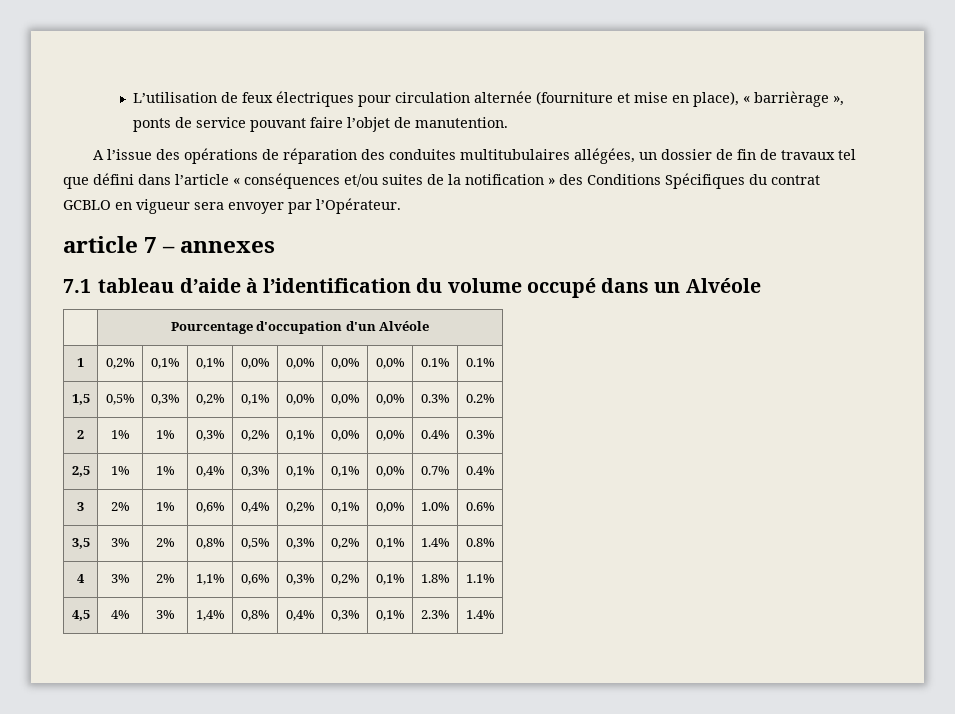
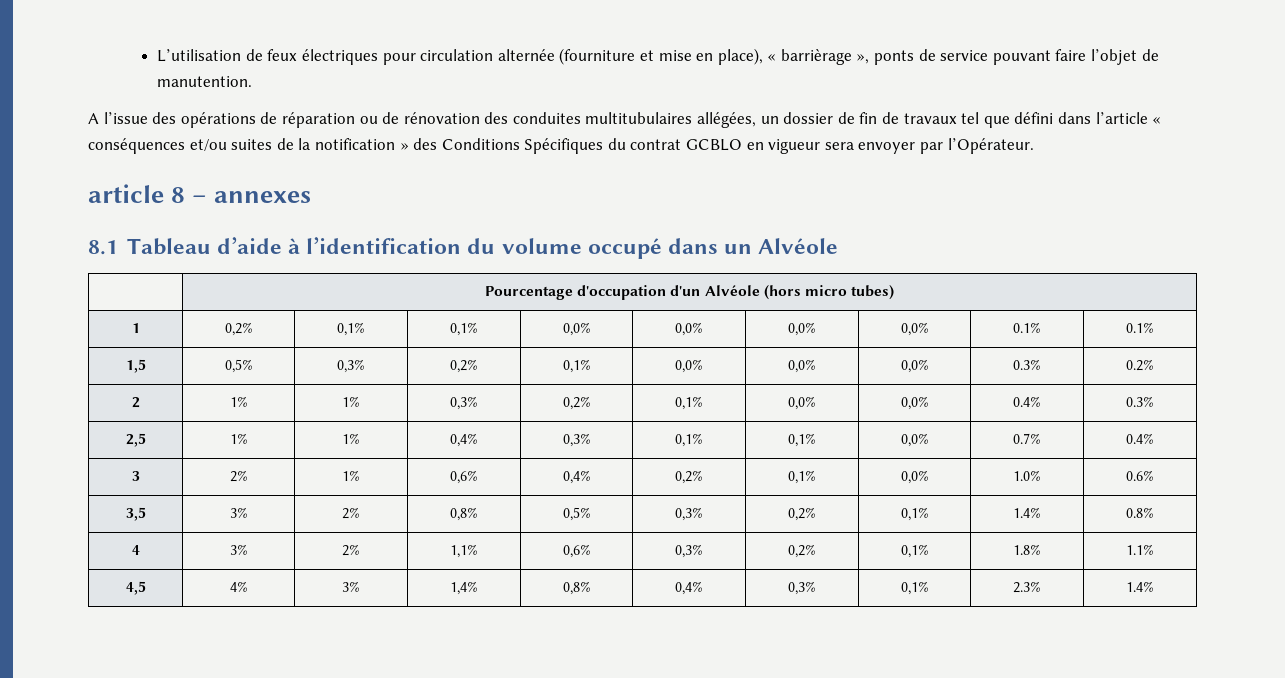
- A l’issue des opérations de réparation des conduites multitubulaires allégées, un dossier de fin de travaux tel que défini dans l’article « conséquences et/ou suites de la notification » des Conditions Spécifiques du contrat GCBLO en vigueur sera envoyer par l’Opérateur.
+ A l’issue des opérations de réparation ou de rénovation des conduites multitubulaires allégées, un dossier de fin de travaux tel que défini dans l’article « conséquences et/ou suites de la notification » des Conditions Spécifiques du contrat GCBLO en vigueur sera envoyer par l’Opérateur.
- article 7 – annexes
+ article 8 – annexes
- 7.1 tableau d’aide à l’identification du volume occupé dans un Alvéole
+ 8.1 Tableau d’aide à l’identification du volume occupé dans un Alvéole
- | Pourcentage d'occupation d'un Alvéole
+ | Pourcentage d'occupation d'un Alvéole (hors micro tubes)

